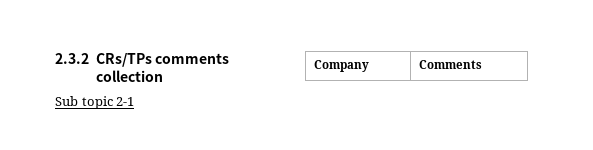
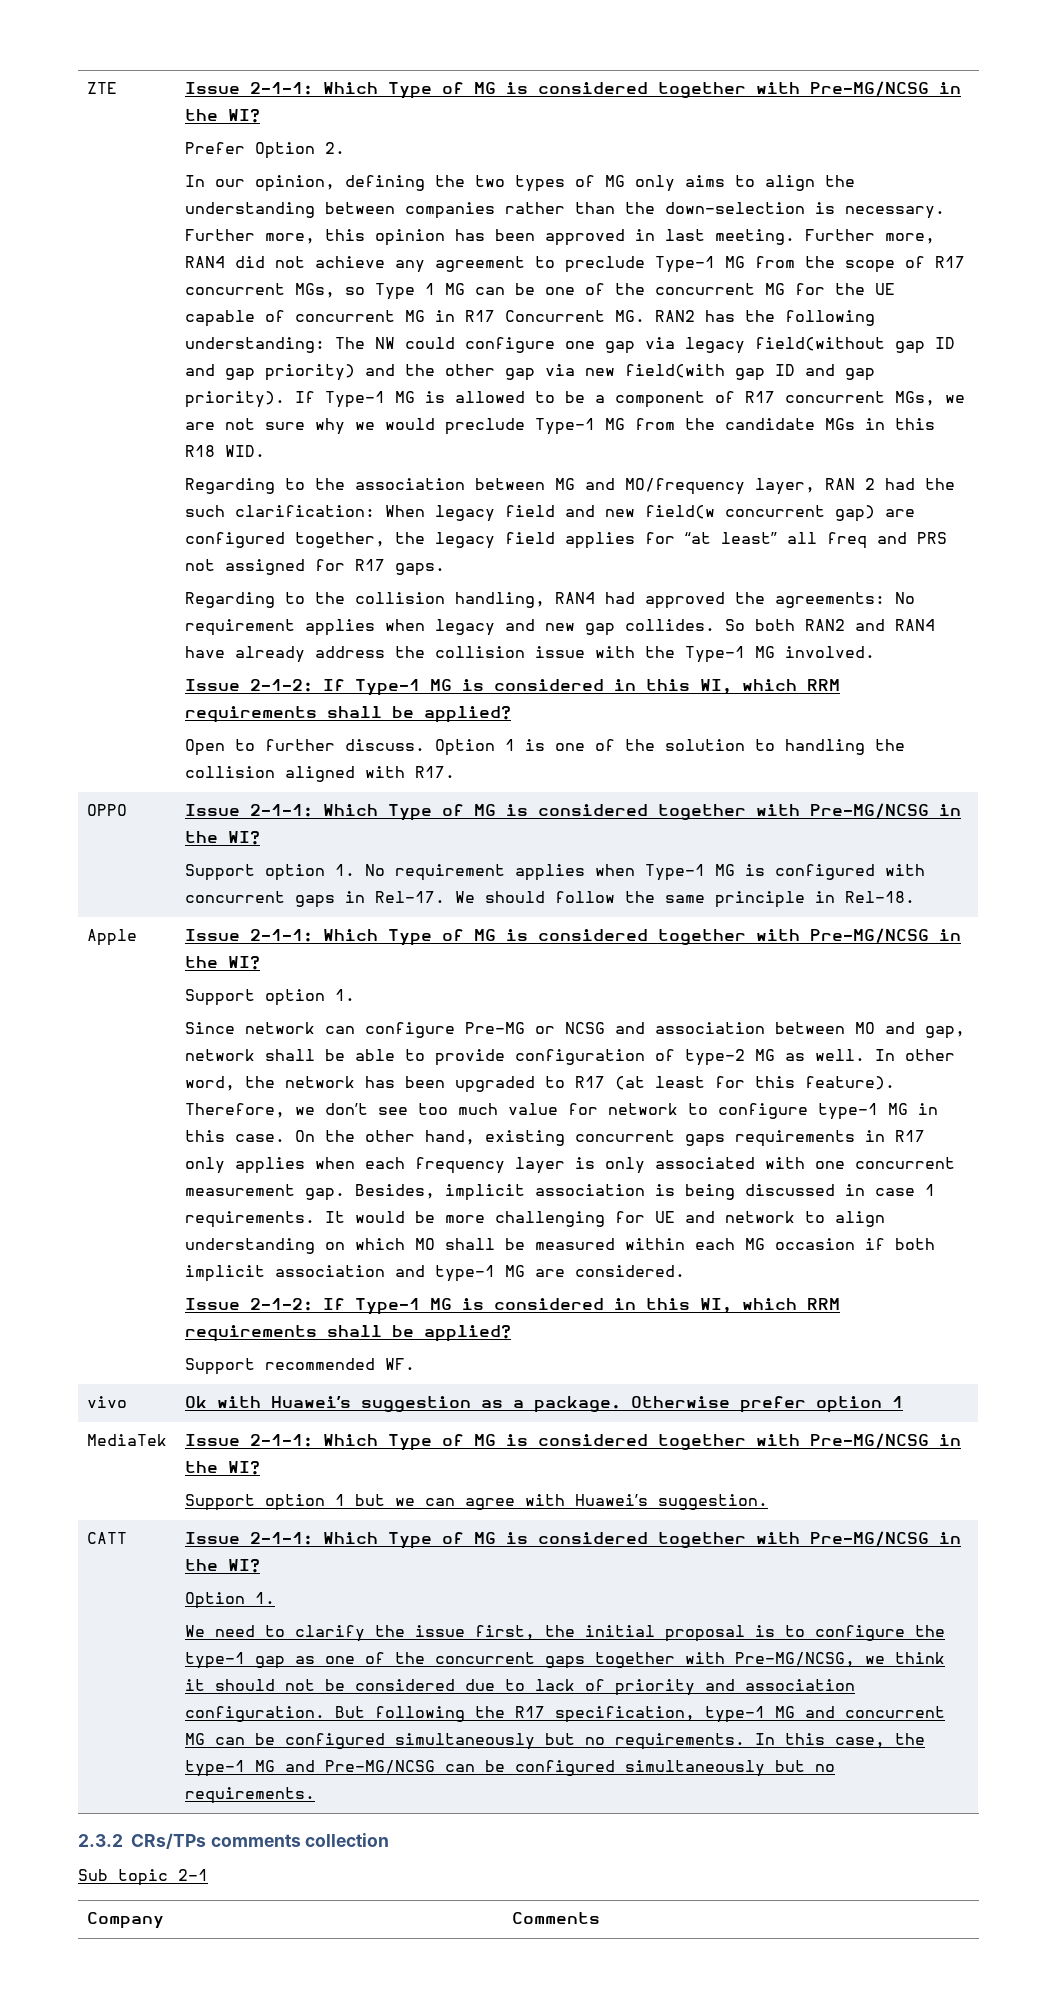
+ ZTE | Issue 2-1-1: Which Type of MG is considered together with Pre-MG/NCSG in the WI?
+ Prefer Option 2.
+ In our opinion, defining the two types of MG only aims to align the understanding between companies rather than the down-selection is necessary. Further more, this opinion has been approved in last meeting. Further more, RAN4 did not achieve any agreement to preclude Type-1 MG from the scope of R17 concurrent MGs, so Type 1 MG can be one of the concurrent MG for the UE capable of concurrent MG in R17 Concurrent MG. RAN2 has the following understanding: The NW could configure one gap via legacy field(without gap ID and gap priority) and the other gap via new field(with gap ID and gap priority). If Type-1 MG is allowed to be a component of R17 concurrent MGs, we are not sure why we would preclude Type-1 MG from the candidate MGs in this R18 WID.
+ Regarding to the association between MG and MO/frequency layer, RAN 2 had the such clarification: When legacy field and new field(w concurrent gap) are configured together, the legacy field applies for “at least” all freq and PRS not assigned for R17 gaps.
+ Regarding to the collision handling, RAN4 had approved the agreements: No requirement applies when legacy and new gap collides. So both RAN2 and RAN4 have already address the collision issue with the Type-1 MG involved.
+ Issue 2-1-2: If Type-1 MG is considered in this WI, which RRM requirements shall be applied?
+ Open to further discuss. Option 1 is one of the solution to handling the collision aligned with R17.
+ OPPO | Issue 2-1-1: Which Type of MG is considered together with Pre-MG/NCSG in the WI?
+ Support option 1. No requirement applies when Type-1 MG is configured with concurrent gaps in Rel-17. We should follow the same principle in Rel-18.
+ Apple | Issue 2-1-1: Which Type of MG is considered together with Pre-MG/NCSG in the WI?
+ Support option 1.
+ Since network can configure Pre-MG or NCSG and association between MO and gap, network shall be able to provide configuration of type-2 MG as well. In other word, the network has been upgraded to R17 (at least for this feature). Therefore, we don’t see too much value for network to configure type-1 MG in this case. On the other hand, existing concurrent gaps requirements in R17 only applies when each frequency layer is only associated with one concurrent measurement gap. Besides, implicit association is being discussed in case 1 requirements. It would be more challenging for UE and network to align understanding on which MO shall be measured within each MG occasion if both implicit association and type-1 MG are considered.
+ Issue 2-1-2: If Type-1 MG is considered in this WI, which RRM requirements shall be applied?
+ Support recommended WF.
+ vivo | Ok with Huawei’s suggestion as a package. Otherwise prefer option 1
+ MediaTek | Issue 2-1-1: Which Type of MG is considered together with Pre-MG/NCSG in the WI?
+ Support option 1 but we can agree with Huawei’s suggestion.
+ CATT | Issue 2-1-1: Which Type of MG is considered together with Pre-MG/NCSG in the WI?
+ Option 1.
+ We need to clarify the issue first, the initial proposal is to configure the type-1 gap as one of the concurrent gaps together with Pre-MG/NCSG, we think it should not be considered due to lack of priority and association configuration. But following the R17 specification, type-1 MG and concurrent MG can be configured simultaneously but no requirements. In this case, the type-1 MG and Pre-MG/NCSG can be configured simultaneously but no requirements.

